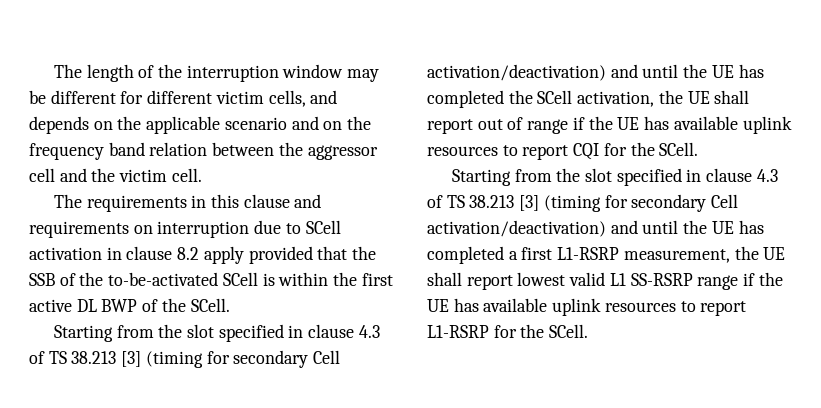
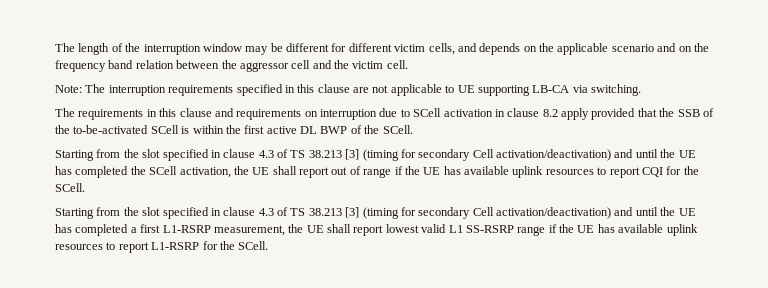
+ Note: The interruption requirements specified in this clause are not applicable to UE supporting LB-CA via switching.

